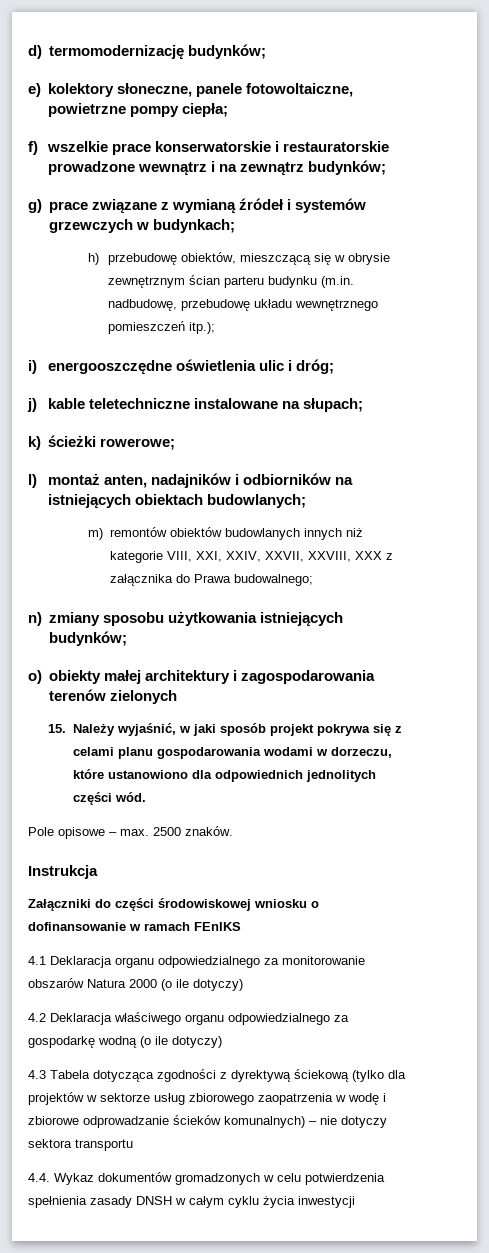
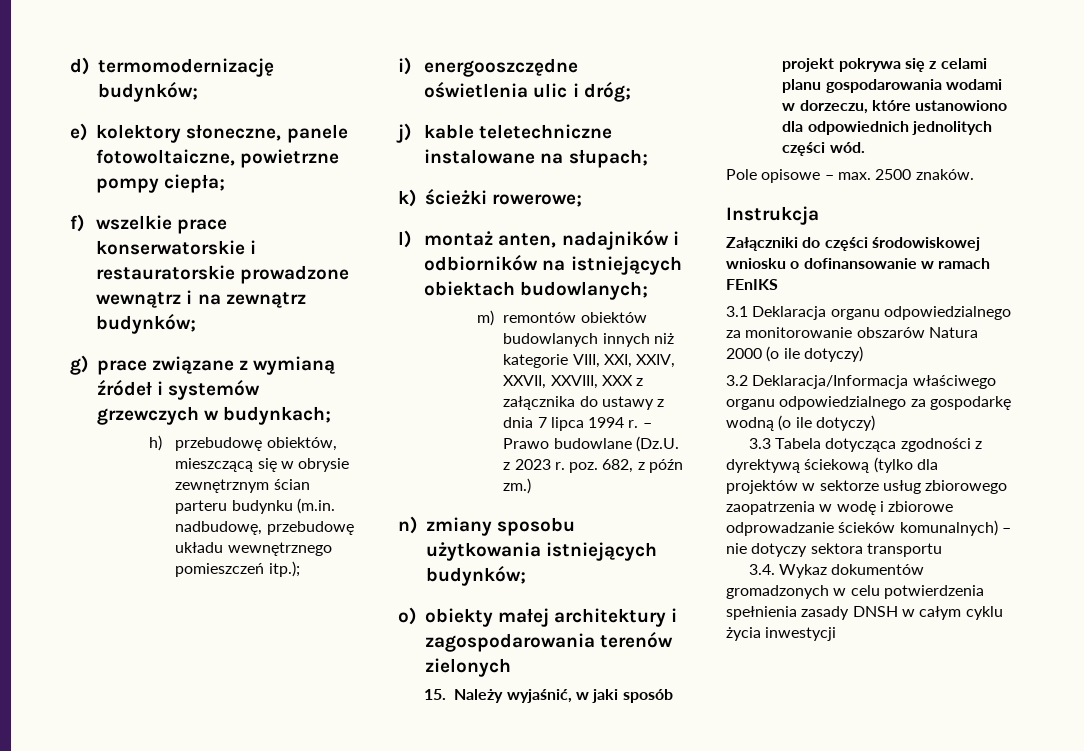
- m) remontów obiektów budowlanych innych niż kategorie VIII, XXI, XXIV, XXVII, XXVIII, XXX z załącznika do Prawa budowalnego;
+ m) remontów obiektów budowlanych innych niż kategorie VIII, XXI, XXIV, XXVII, XXVIII, XXX z załącznika do ustawy z dnia 7 lipca 1994 r. – Prawo budowlane (Dz.U. z 2023 r. poz. 682, z późn zm.)
- 4.1 Deklaracja organu odpowiedzialnego za monitorowanie obszarów Natura 2000 (o ile dotyczy)
+ 3.1 Deklaracja organu odpowiedzialnego za monitorowanie obszarów Natura 2000 (o ile dotyczy)
- 4.2 Deklaracja właściwego organu odpowiedzialnego za gospodarkę wodną (o ile dotyczy)
+ 3.2 Deklaracja/Informacja właściwego organu odpowiedzialnego za gospodarkę wodną (o ile dotyczy)
- 4.3 Tabela dotycząca zgodności z dyrektywą ściekową (tylko dla projektów w sektorze usług zbiorowego zaopatrzenia w wodę i zbiorowe odprowadzanie ścieków komunalnych) – nie dotyczy sektora transportu
+ 3.3 Tabela dotycząca zgodności z dyrektywą ściekową (tylko dla projektów w sektorze usług zbiorowego zaopatrzenia w wodę i zbiorowe odprowadzanie ścieków komunalnych) – nie dotyczy sektora transportu
- 4.4. Wykaz dokumentów gromadzonych w celu potwierdzenia spełnienia zasady DNSH w całym cyklu życia inwestycji
+ 3.4. Wykaz dokumentów gromadzonych w celu potwierdzenia spełnienia zasady DNSH w całym cyklu życia inwestycji

